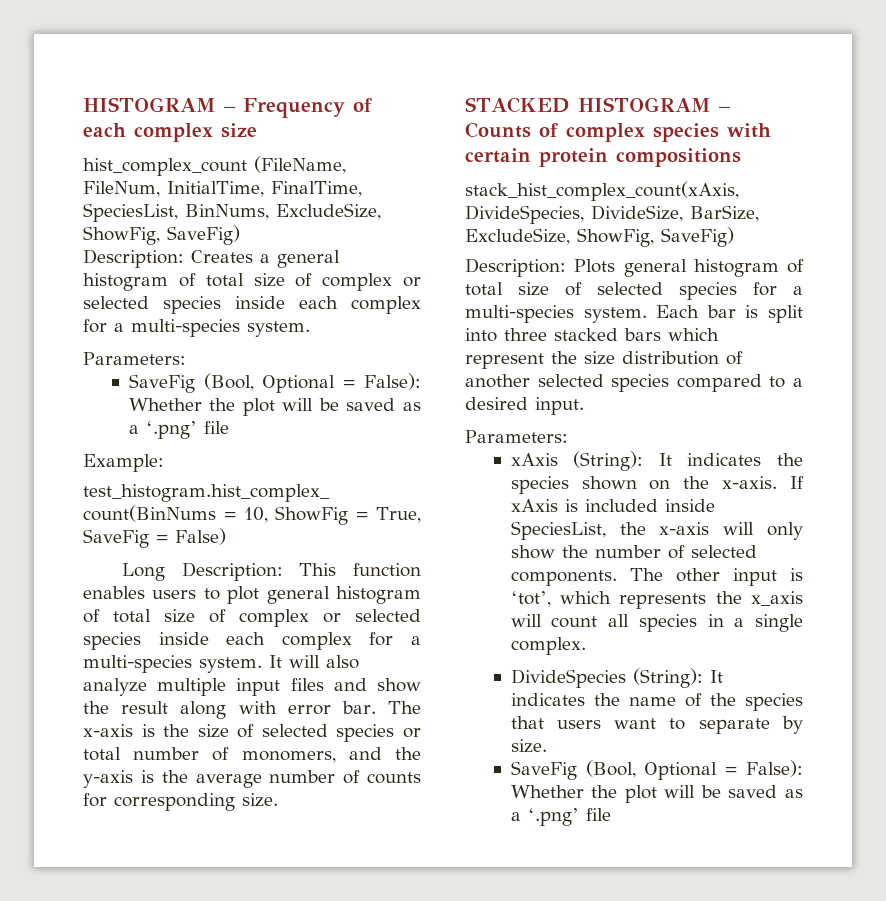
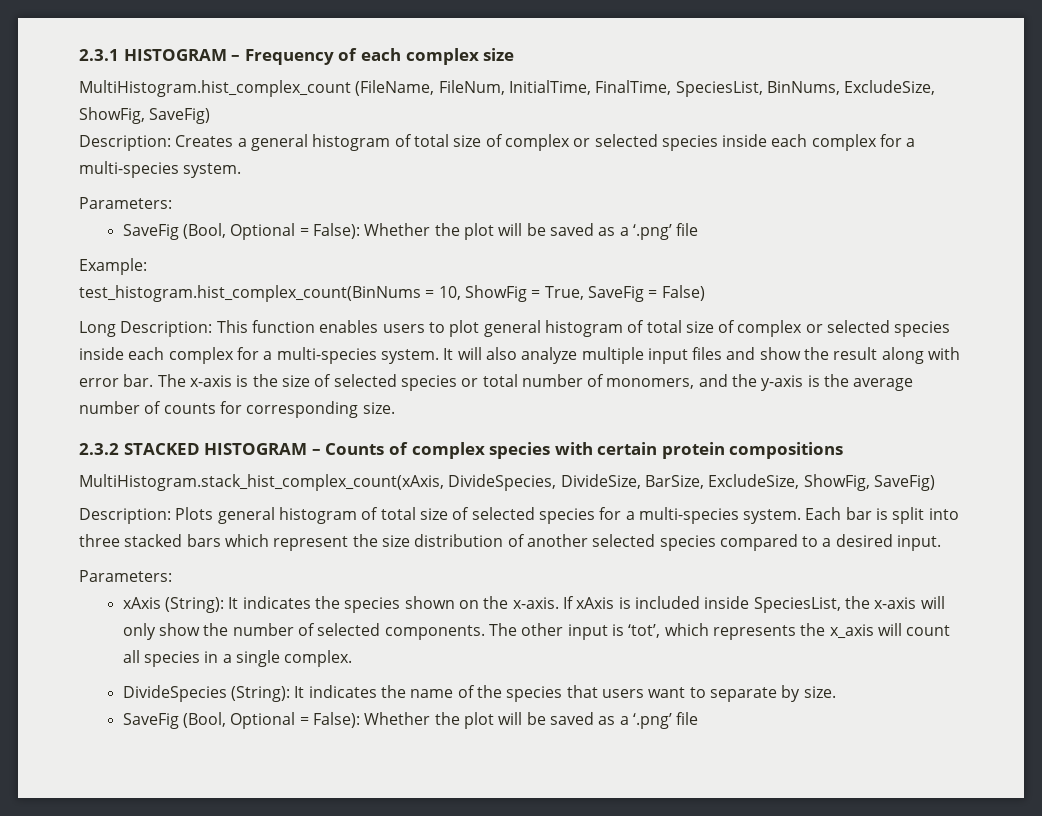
- HISTOGRAM – Frequency of each complex size
+ 2.3.1 HISTOGRAM – Frequency of each complex size
- hist_complex_count (FileName, FileNum, InitialTime, FinalTime, SpeciesList, BinNums, ExcludeSize, ShowFig, SaveFig)
+ MultiHistogram.hist_complex_count (FileName, FileNum, InitialTime, FinalTime, SpeciesList, BinNums, ExcludeSize, ShowFig, SaveFig)
- STACKED HISTOGRAM – Counts of complex species with certain protein compositions
+ 2.3.2 STACKED HISTOGRAM – Counts of complex species with certain protein compositions
- stack_hist_complex_count(xAxis, DivideSpecies, DivideSize, BarSize, ExcludeSize, ShowFig, SaveFig)
+ MultiHistogram.stack_hist_complex_count(xAxis, DivideSpecies, DivideSize, BarSize, ExcludeSize, ShowFig, SaveFig)

